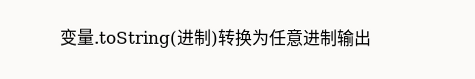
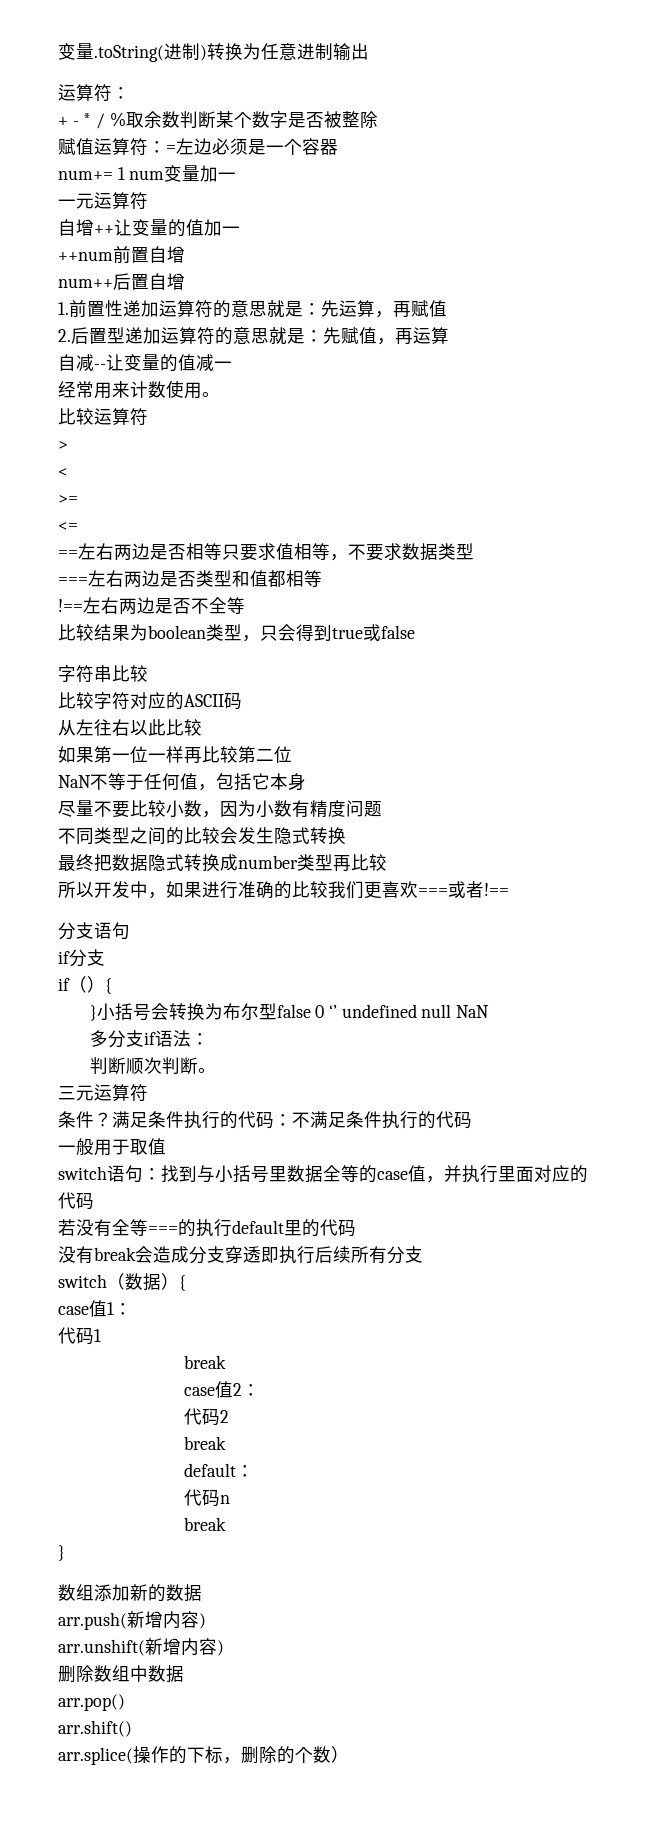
  变量.toString(进制)转换为任意进制输出
+ 运算符：
+ + - * / %取余数判断某个数字是否被整除
+ 赋值运算符：=左边必须是一个容器
+ num+= 1 num变量加一
+ 一元运算符
+ 自增++让变量的值加一
+ ++num前置自增
+ num++后置自增
+ 1.前置性递加运算符的意思就是：先运算，再赋值
+ 2.后置型递加运算符的意思就是：先赋值，再运算
+ 自减--让变量的值减一
+ 经常用来计数使用。
+ 比较运算符
+ >
+ <
+ >=
+ <=
+ ==左右两边是否相等只要求值相等，不要求数据类型
+ ===左右两边是否类型和值都相等
+ !==左右两边是否不全等
+ 比较结果为boolean类型，只会得到true或false
+ 字符串比较
+ 比较字符对应的ASCII码
+ 从左往右以此比较
+ 如果第一位一样再比较第二位
+ NaN不等于任何值，包括它本身
+ 尽量不要比较小数，因为小数有精度问题
+ 不同类型之间的比较会发生隐式转换
+ 最终把数据隐式转换成number类型再比较
+ 所以开发中，如果进行准确的比较我们更喜欢===或者!==
+ 分支语句
+ if分支
+ if（）{
+ }小括号会转换为布尔型false 0 ‘’ undefined null NaN
+ 多分支if语法：
+ 判断顺次判断。
+ 三元运算符
+ 条件？满足条件执行的代码：不满足条件执行的代码
+ 一般用于取值
+ switch语句：找到与小括号里数据全等的case值，并执行里面对应的代码
+ 若没有全等===的执行default里的代码
+ 没有break会造成分支穿透即执行后续所有分支
+ switch（数据）{
+ case值1：
+ 代码1
+ break
+ case值2：
+ 代码2
+ break
+ default：
+ 代码n
+ break
+ }
+ 数组添加新的数据
+ arr.push(新增内容)
+ arr.unshift(新增内容)
+ 删除数组中数据
+ arr.pop()
+ arr.shift()
+ arr.splice(操作的下标，删除的个数）

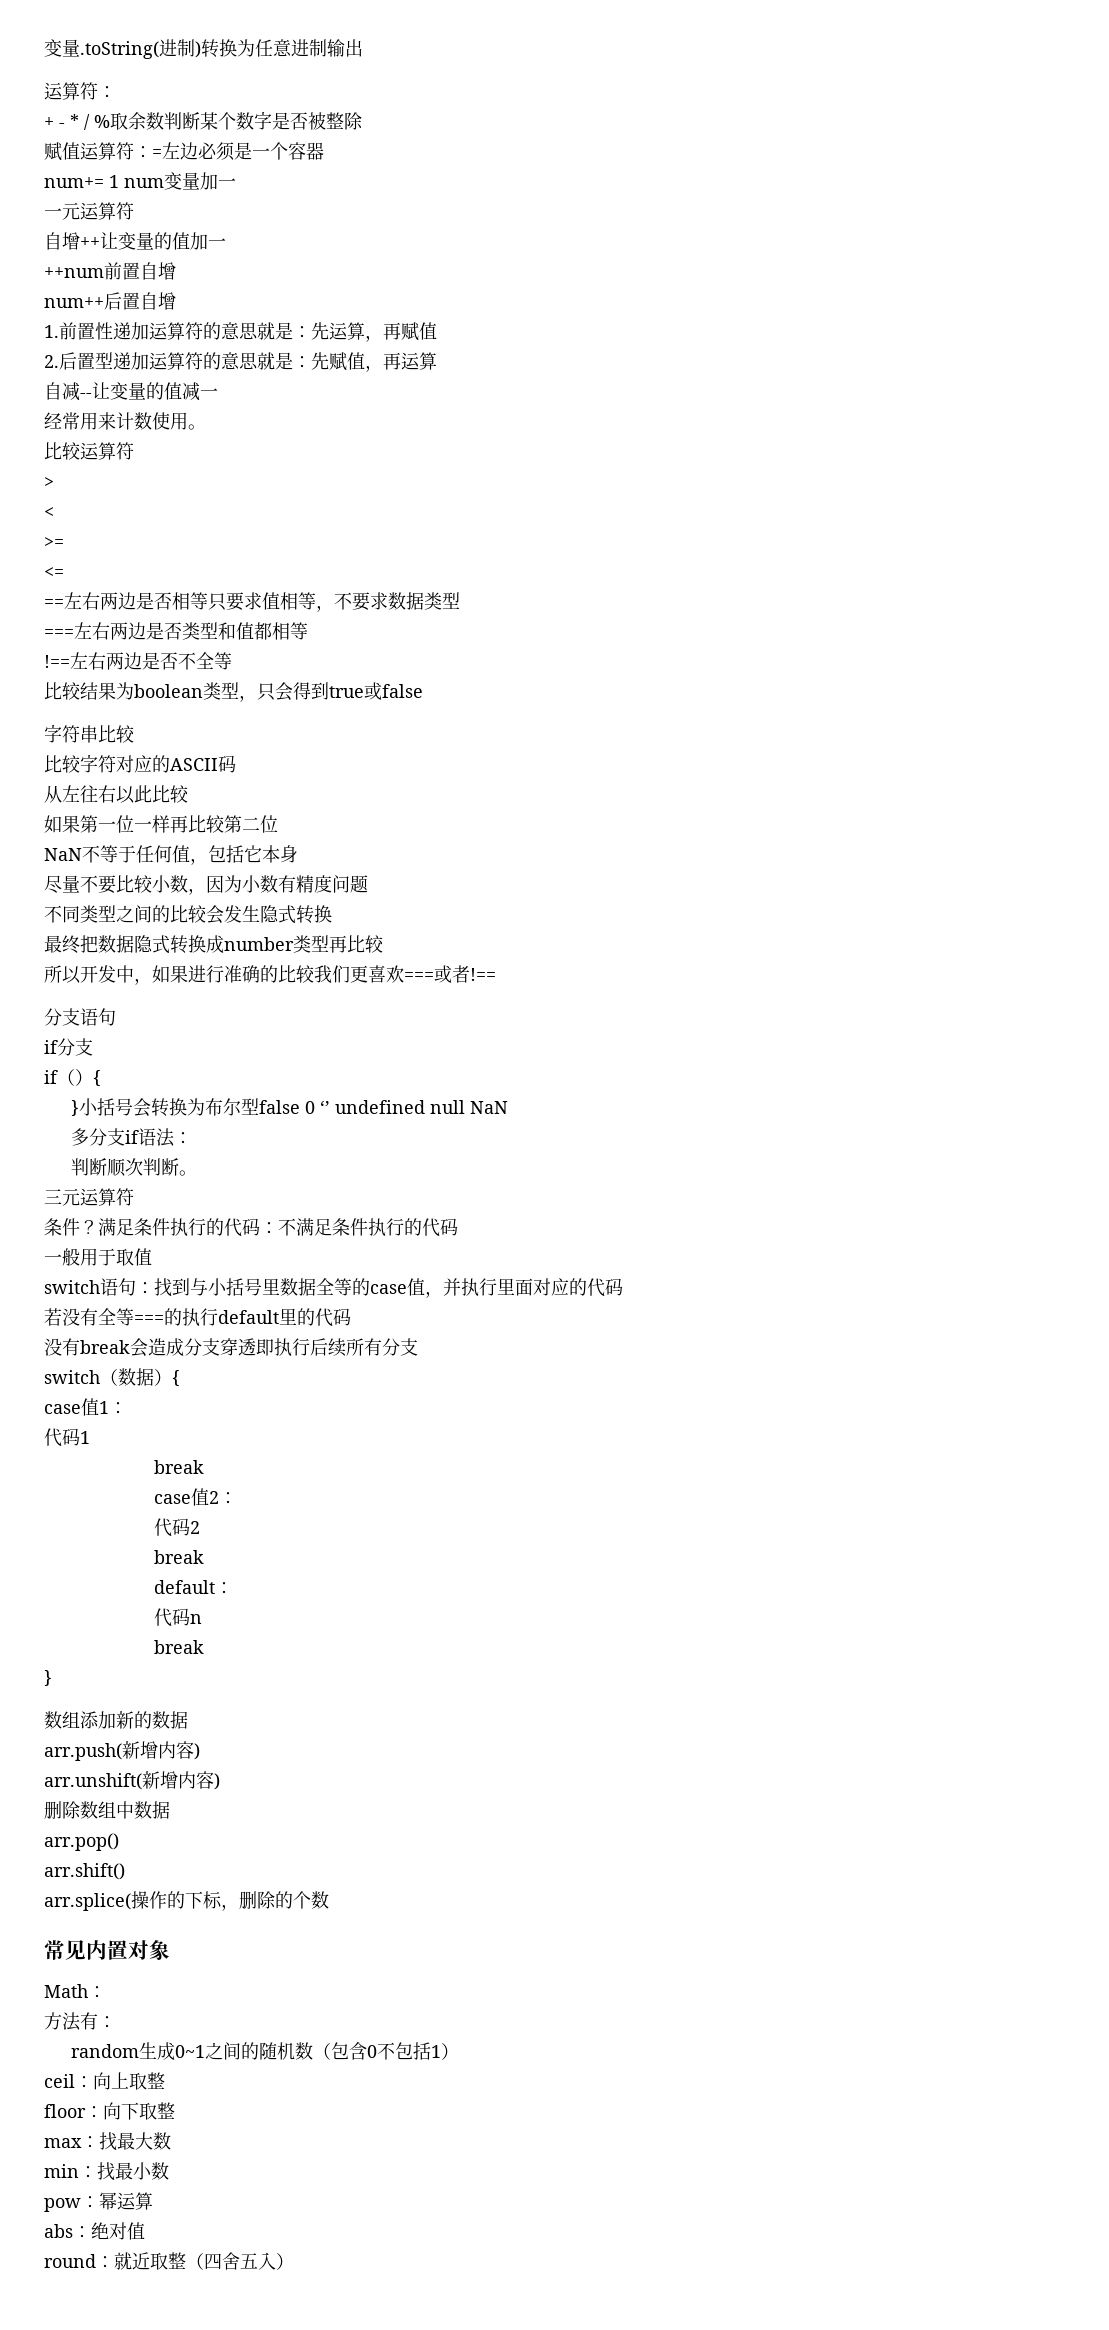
- arr.splice(操作的下标，删除的个数）
+ arr.splice(操作的下标，删除的个数
+ 常见内置对象
+ Math：
+ 方法有：
+ random生成0~1之间的随机数（包含0不包括1）
+ ceil：向上取整
+ floor：向下取整
+ max：找最大数
+ min：找最小数
+ pow：幂运算
+ abs：绝对值
+ round：就近取整（四舍五入）

